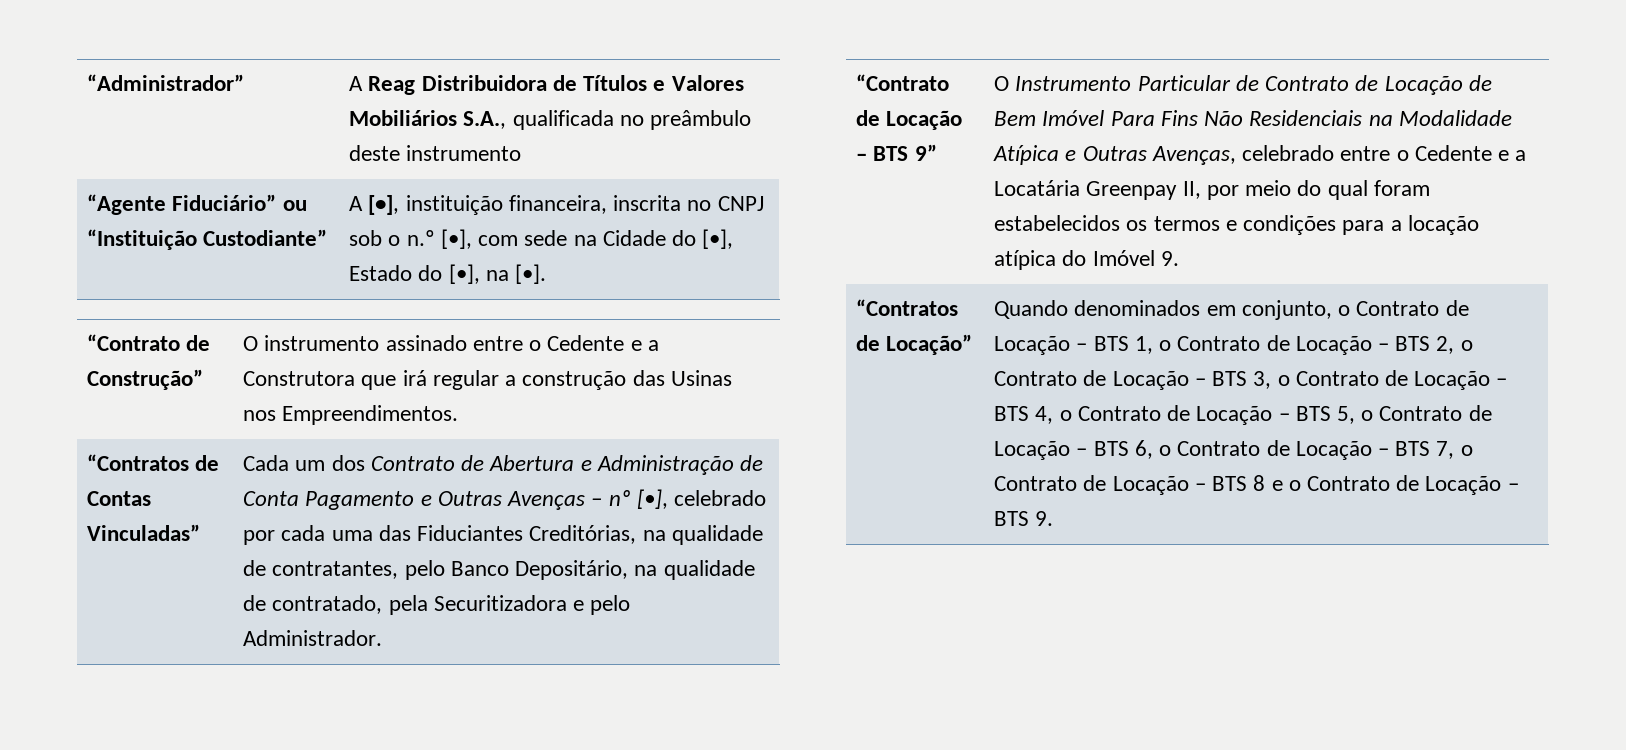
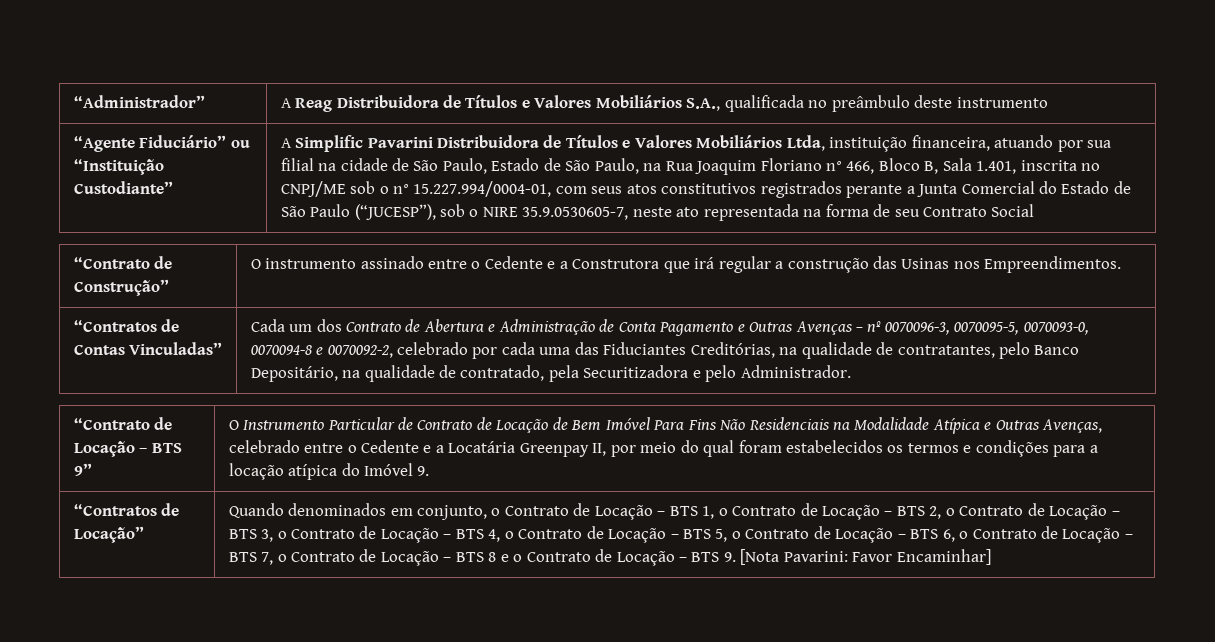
- A [•], instituição financeira, inscrita no CNPJ sob o n.º [•], com sede na Cidade do [•], Estado do [•], na [•].
+ A Simplific Pavarini Distribuidora de Títulos e Valores Mobiliários Ltda, instituição financeira, atuando por sua filial na cidade de São Paulo, Estado de São Paulo, na Rua Joaquim Floriano n° 466, Bloco B, Sala 1.401, inscrita no CNPJ/ME sob o n° 15.227.994/0004-01, com seus atos constitutivos registrados perante a Junta Comercial do Estado de São Paulo (“JUCESP”), sob o NIRE 35.9.0530605-7, neste ato representada na forma de seu Contrato Social
- Cada um dos Contrato de Abertura e Administração de Conta Pagamento e Outras Avenças – nº [•], celebrado por cada uma das Fiduciantes Creditórias, na qualidade de contratantes, pelo Banco Depositário, na qualidade de contratado, pela Securitizadora e pelo Administrador.
+ Cada um dos Contrato de Abertura e Administração de Conta Pagamento e Outras Avenças – nº 0070096-3, 0070095-5, 0070093-0, 0070094-8 e 0070092-2, celebrado por cada uma das Fiduciantes Creditórias, na qualidade de contratantes, pelo Banco Depositário, na qualidade de contratado, pela Securitizadora e pelo Administrador.
- Quando denominados em conjunto, o Contrato de Locação – BTS 1, o Contrato de Locação – BTS 2, o Contrato de Locação – BTS 3, o Contrato de Locação – BTS 4, o Contrato de Locação – BTS 5, o Contrato de Locação – BTS 6, o Contrato de Locação – BTS 7, o Contrato de Locação – BTS 8 e o Contrato de Locação – BTS 9.
+ Quando denominados em conjunto, o Contrato de Locação – BTS 1, o Contrato de Locação – BTS 2, o Contrato de Locação – BTS 3, o Contrato de Locação – BTS 4, o Contrato de Locação – BTS 5, o Contrato de Locação – BTS 6, o Contrato de Locação – BTS 7, o Contrato de Locação – BTS 8 e o Contrato de Locação – BTS 9. [Nota Pavarini: Favor Encaminhar]

